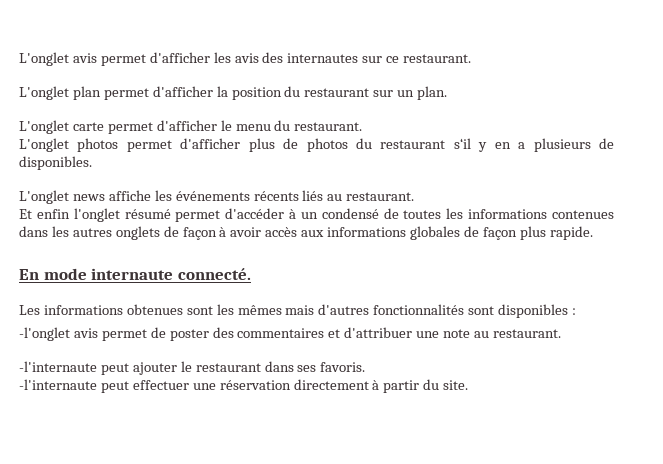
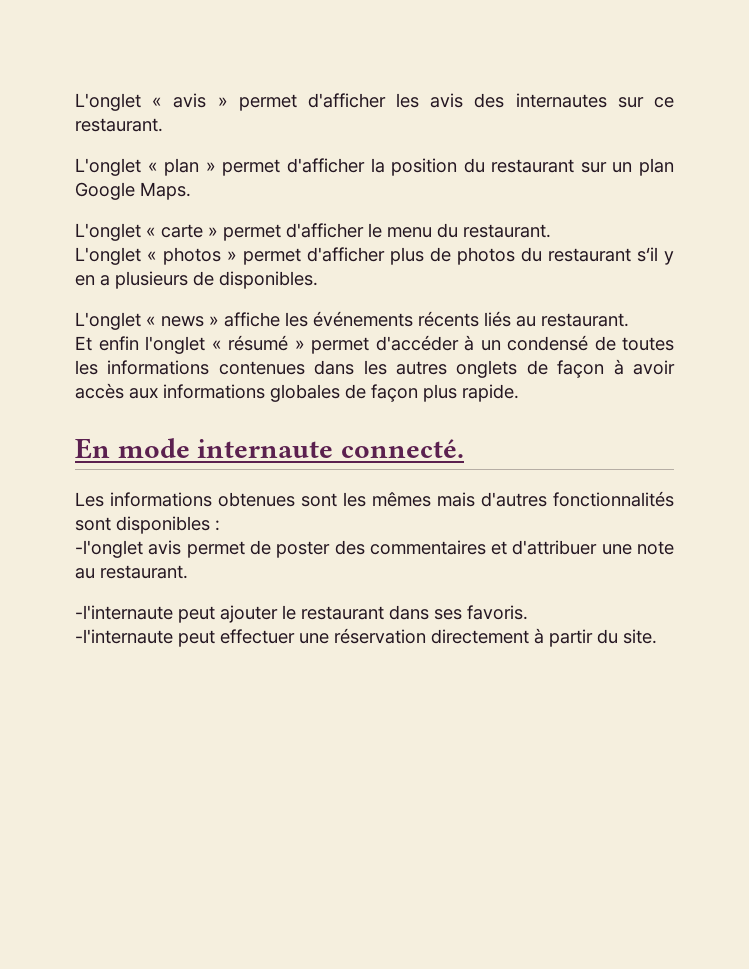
- L'onglet avis permet d'afficher les avis des internautes sur ce restaurant.
+ L'onglet « avis » permet d'afficher les avis des internautes sur ce restaurant.
- L'onglet plan permet d'afficher la position du restaurant sur un plan.
- L'onglet carte permet d'afficher le menu du restaurant.
+ L'onglet « plan » permet d'afficher la position du restaurant sur un plan Google Maps.
+ L'onglet « carte » permet d'afficher le menu du restaurant.
- L'onglet photos permet d'afficher plus de photos du restaurant s‘il y en a plusieurs de disponibles.
+ L'onglet « photos » permet d'afficher plus de photos du restaurant s‘il y en a plusieurs de disponibles.
- L'onglet news affiche les événements récents liés au restaurant.
+ L'onglet « news » affiche les événements récents liés au restaurant.
- Et enfin l'onglet résumé permet d'accéder à un condensé de toutes les informations contenues dans les autres onglets de façon à avoir accès aux informations globales de façon plus rapide.
+ Et enfin l'onglet « résumé » permet d'accéder à un condensé de toutes les informations contenues dans les autres onglets de façon à avoir accès aux informations globales de façon plus rapide.

